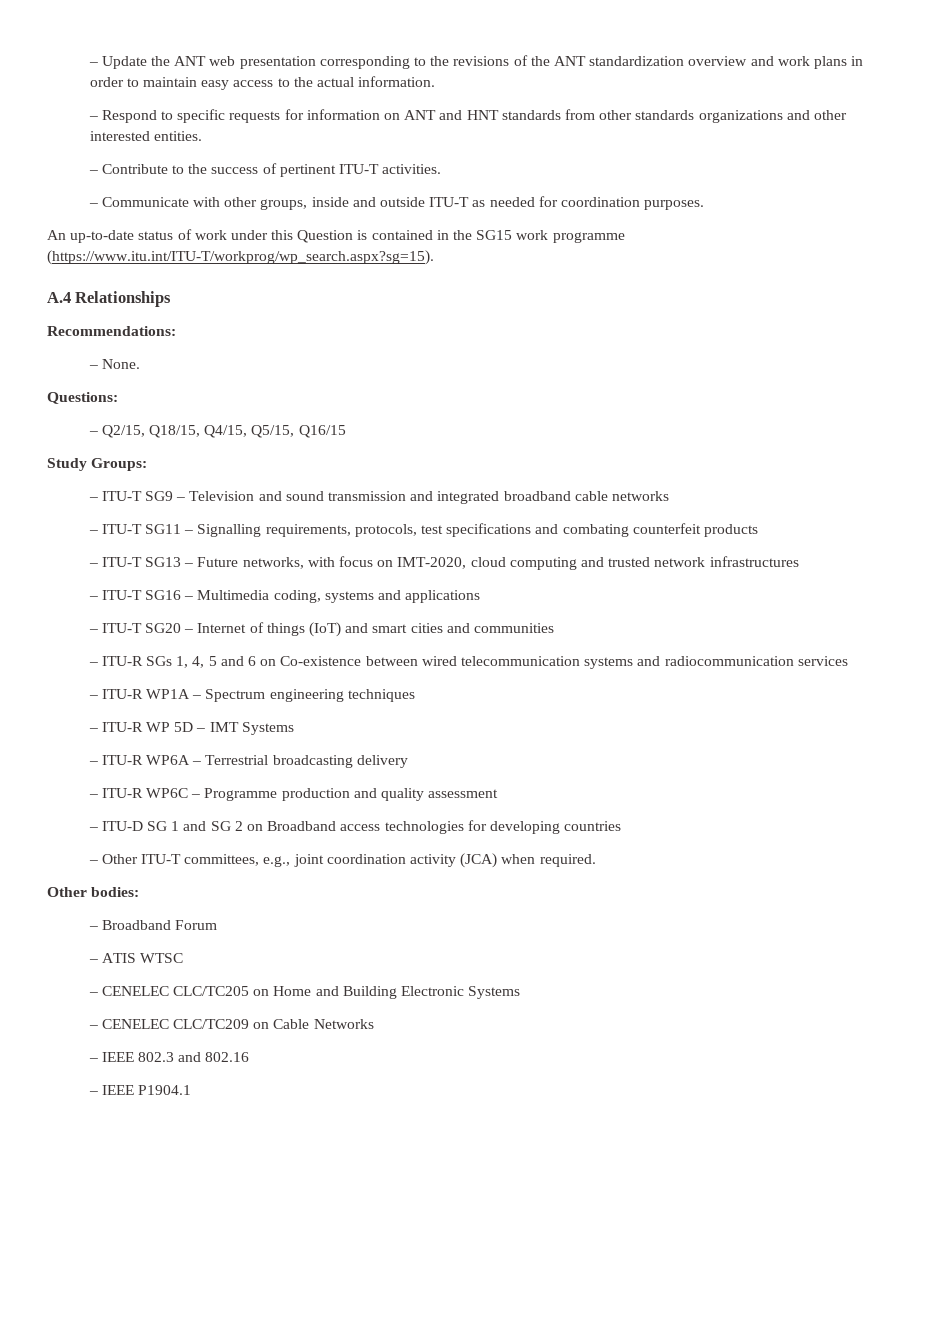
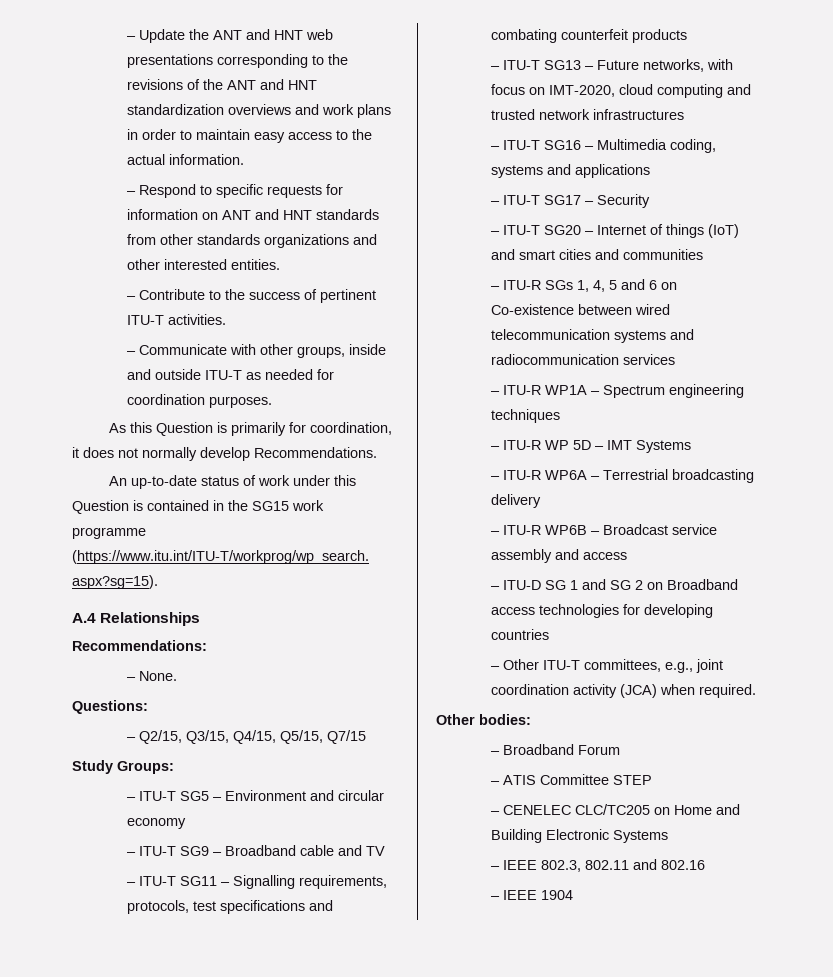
- – Update the ANT web presentation corresponding to the revisions of the ANT standardization overview and work plans in order to maintain easy access to the actual information.
+ – Update the ANT and HNT web presentations corresponding to the revisions of the ANT and HNT standardization overviews and work plans in order to maintain easy access to the actual information.
+ As this Question is primarily for coordination, it does not normally develop Recommendations.
- – Q2/15, Q18/15, Q4/15, Q5/15, Q16/15
+ – Q2/15, Q3/15, Q4/15, Q5/15, Q7/15
- – ITU-T SG9 – Television and sound transmission and integrated broadband cable networks
+ – ITU-T SG5 – Environment and circular economy
+ – ITU-T SG9 – Broadband cable and TV
+ – ITU-T SG17 – Security
- – ITU-R WP6C – Programme production and quality assessment
+ – ITU-R WP6B – Broadcast service assembly and access
- – ATIS WTSC
+ – ATIS Committee STEP
- – CENELEC CLC/TC209 on Cable Networks
- – IEEE 802.3 and 802.16
+ – IEEE 802.3, 802.11 and 802.16
- – IEEE P1904.1
+ – IEEE 1904

